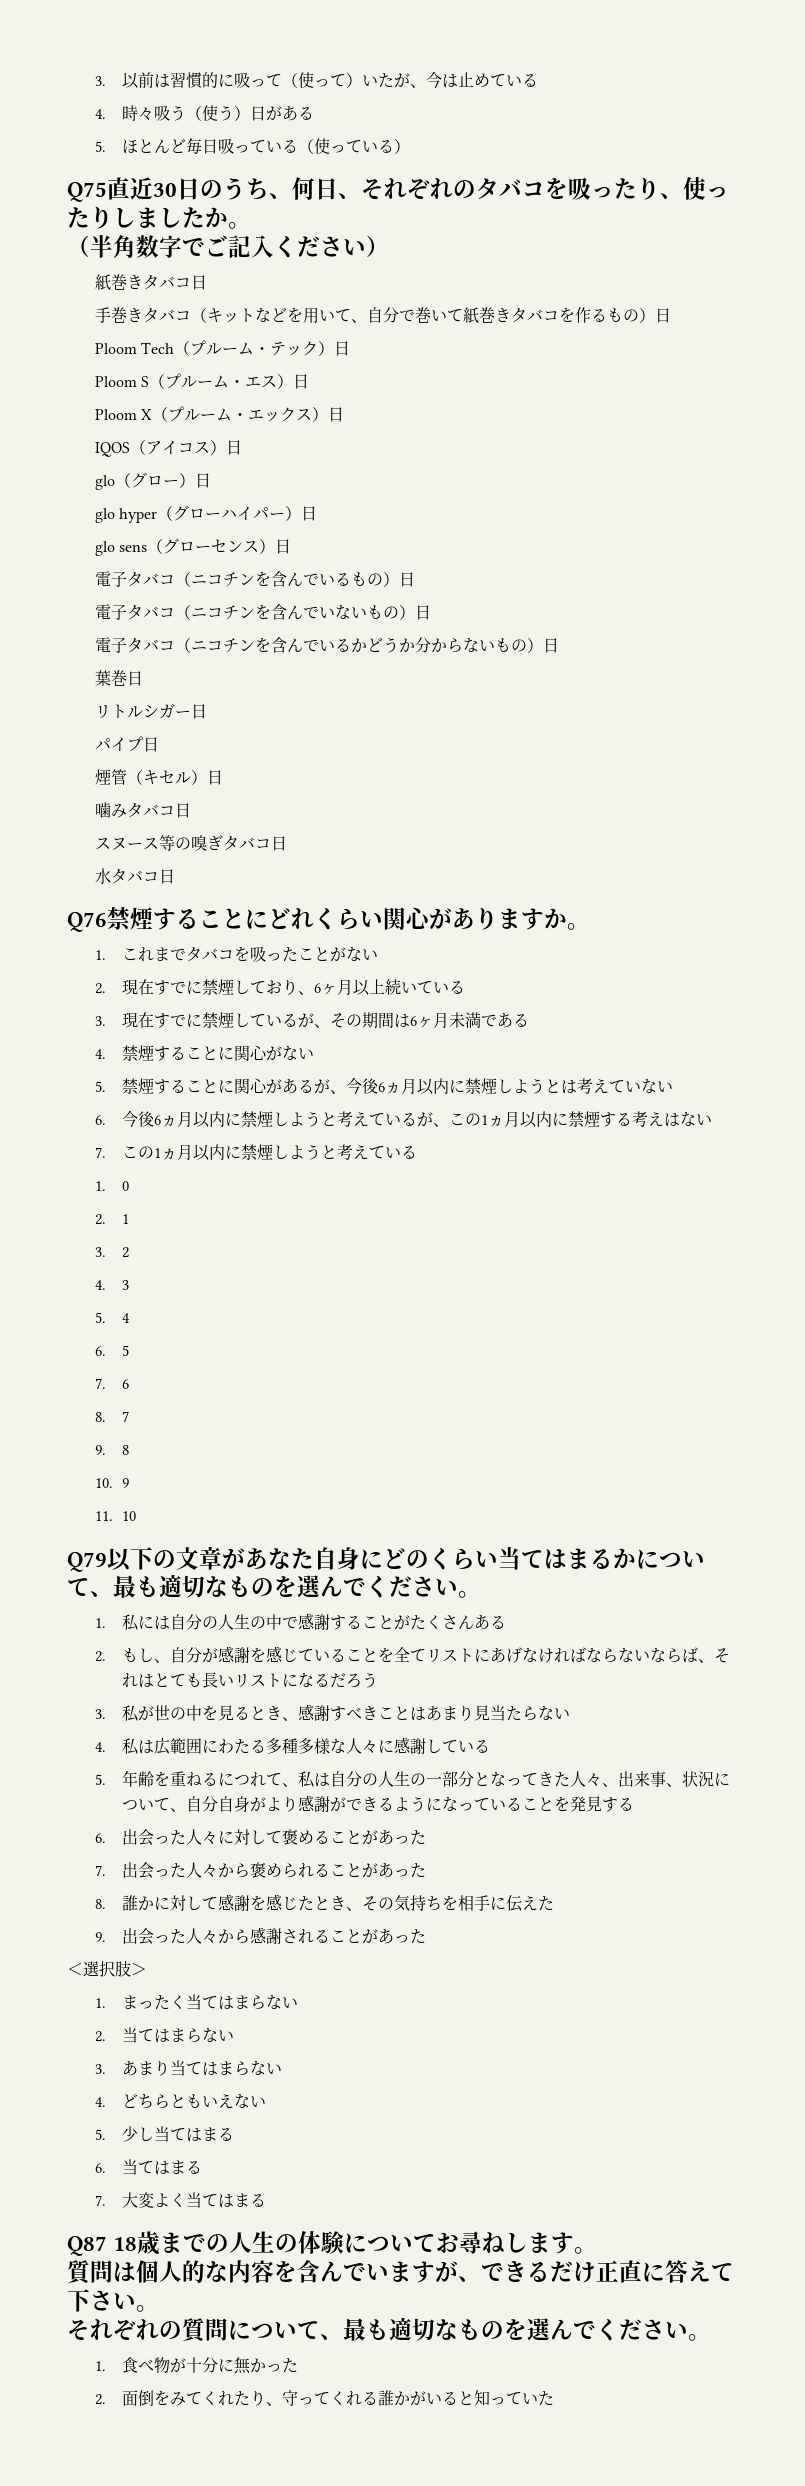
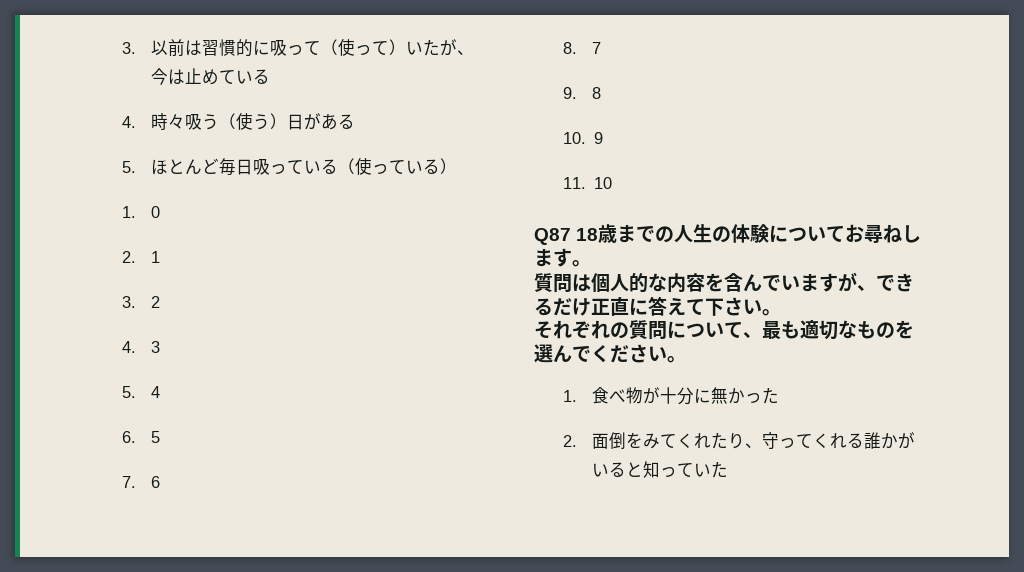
- Q75直近30日のうち、何日、それぞれのタバコを吸ったり、使ったりしましたか。
- （半角数字でご記入ください）
- 紙巻きタバコ日
- 手巻きタバコ（キットなどを用いて、自分で巻いて紙巻きタバコを作るもの）日
- Ploom Tech（プルーム・テック）日
- Ploom S（プルーム・エス）日
- Ploom X（プルーム・エックス）日
- IQOS（アイコス）日
- glo（グロー）日
- glo hyper（グローハイパー）日
- glo sens（グローセンス）日
- 電子タバコ（ニコチンを含んでいるもの）日
- 電子タバコ（ニコチンを含んでいないもの）日
- 電子タバコ（ニコチンを含んでいるかどうか分からないもの）日
- 葉巻日
- リトルシガー日
- パイプ日
- 煙管（キセル）日
- 噛みタバコ日
- スヌース等の嗅ぎタバコ日
- 水タバコ日
- Q76禁煙することにどれくらい関心がありますか。
- 1.これまでタバコを吸ったことがない
- 2.現在すでに禁煙しており、6ヶ月以上続いている
- 3.現在すでに禁煙しているが、その期間は6ヶ月未満である
- 4.禁煙することに関心がない
- 5.禁煙することに関心があるが、今後6ヵ月以内に禁煙しようとは考えていない
- 6.今後6ヵ月以内に禁煙しようと考えているが、この1ヵ月以内に禁煙する考えはない
- 7.この1ヵ月以内に禁煙しようと考えている
- Q79以下の文章があなた自身にどのくらい当てはまるかについて、最も適切なものを選んでください。
- 1.私には自分の人生の中で感謝することがたくさんある
- 2.もし、自分が感謝を感じていることを全てリストにあげなければならないならば、それはとても長いリストになるだろう
- 3.私が世の中を見るとき、感謝すべきことはあまり見当たらない
- 4.私は広範囲にわたる多種多様な人々に感謝している
- 5.年齢を重ねるにつれて、私は自分の人生の一部分となってきた人々、出来事、状況について、自分自身がより感謝ができるようになっていることを発見する
- 6.出会った人々に対して褒めることがあった
- 7.出会った人々から褒められることがあった
- 8.誰かに対して感謝を感じたとき、その気持ちを相手に伝えた
- 9.出会った人々から感謝されることがあった
- ＜選択肢＞
- 1.まったく当てはまらない
- 2.当てはまらない
- 3.あまり当てはまらない
- 4.どちらともいえない
- 5.少し当てはまる
- 6.当てはまる
- 7.大変よく当てはまる

